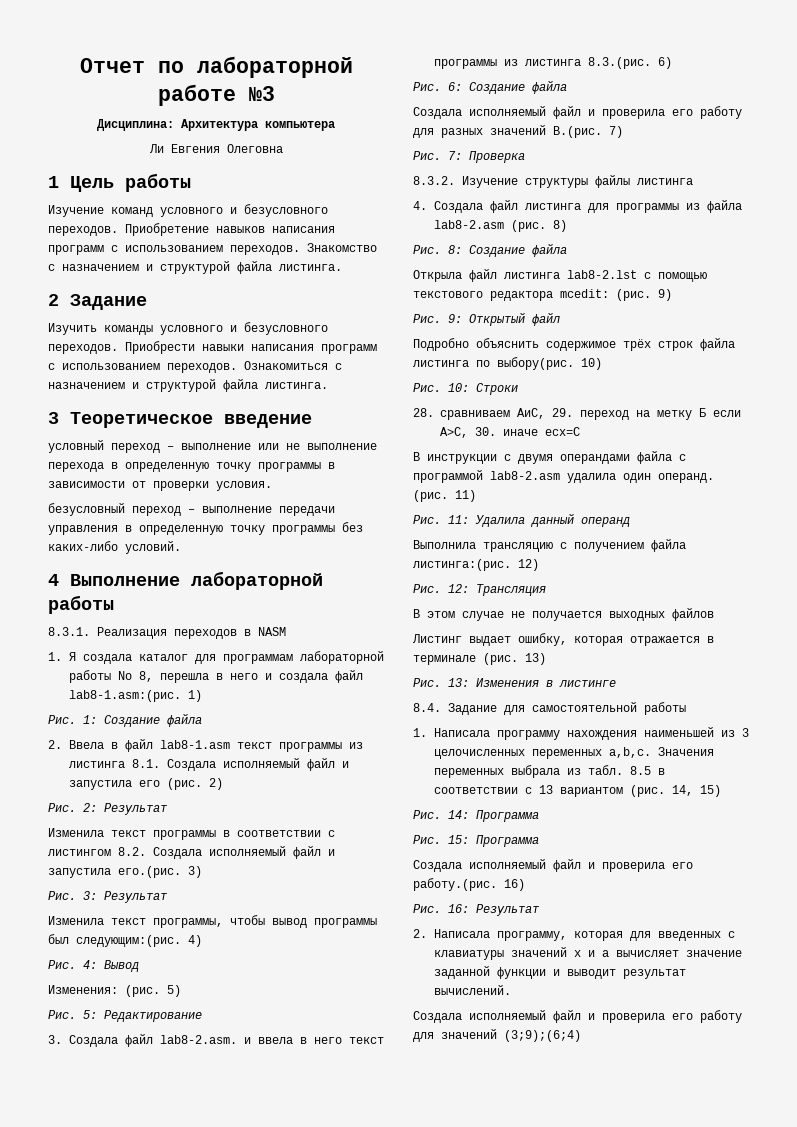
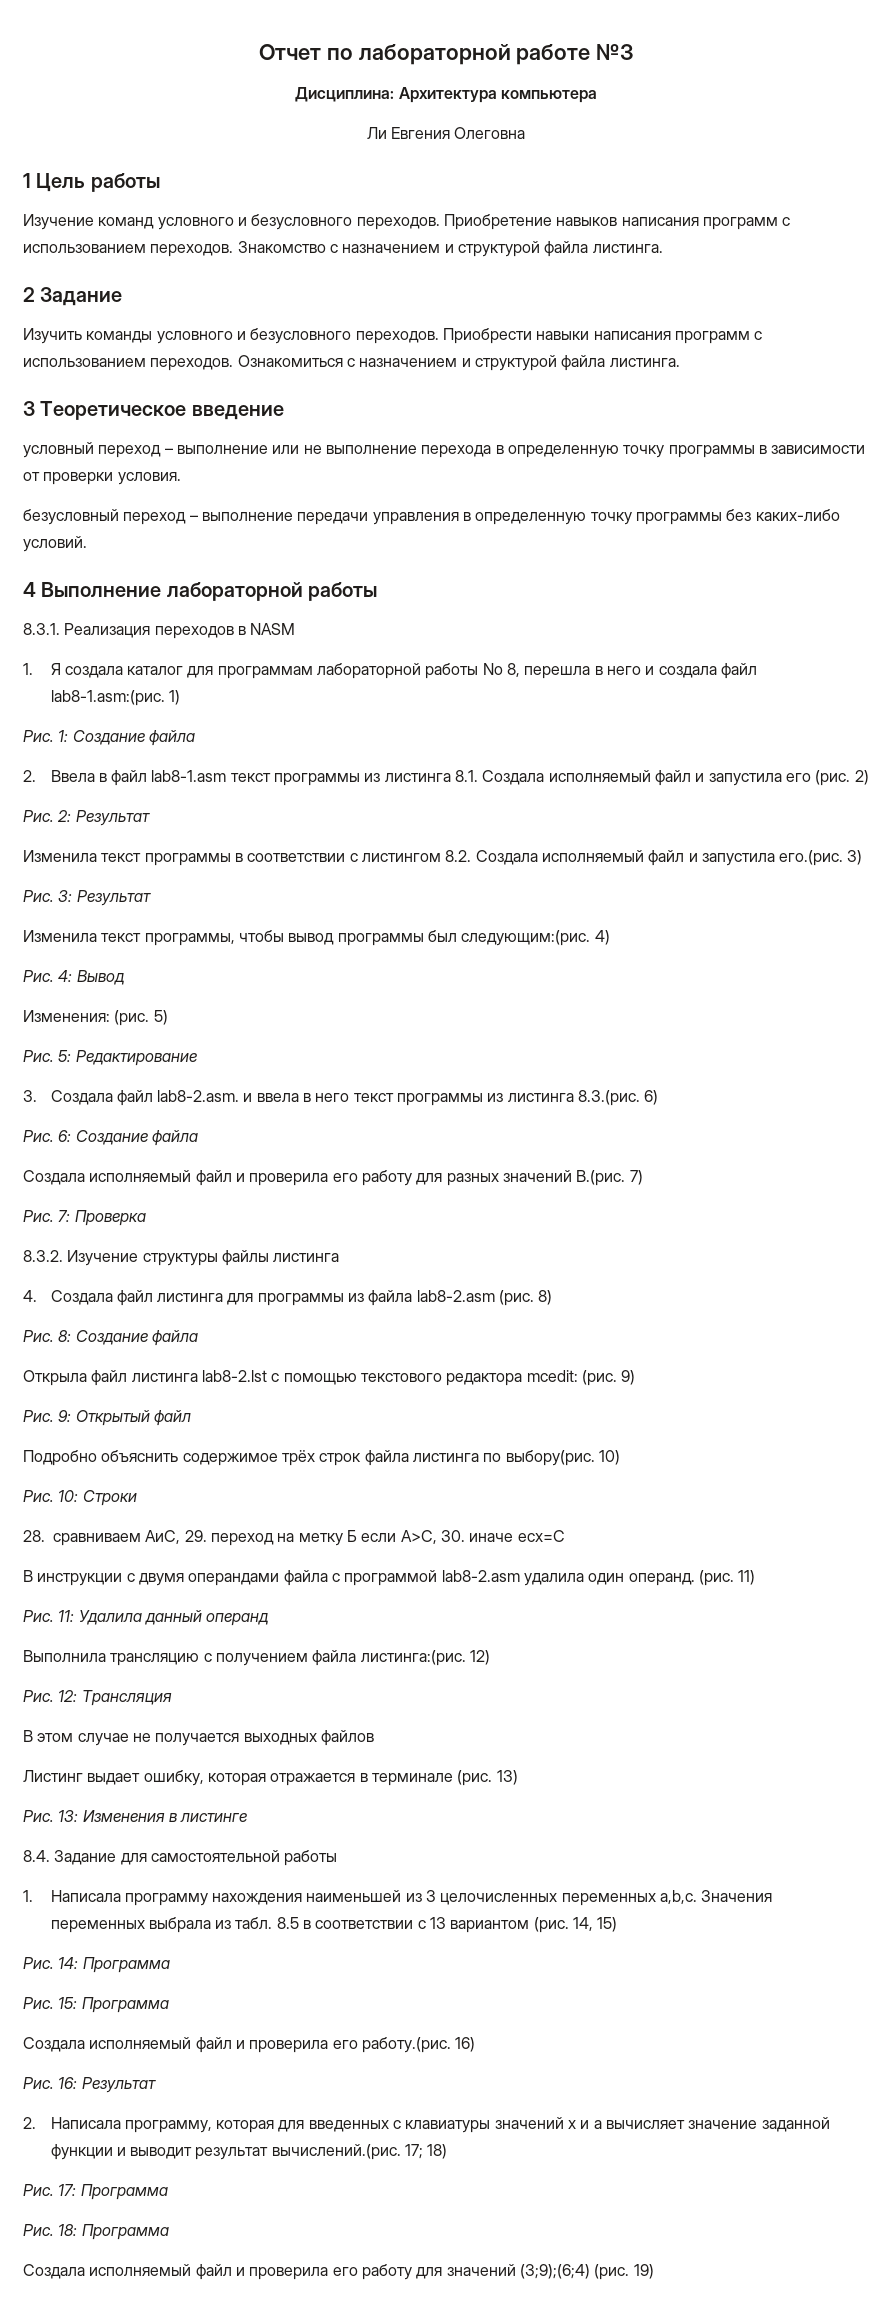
- 2. Написала программу, которая для введенных с клавиатуры значений х и а вычисляет значение заданной функции и выводит результат вычислений.
+ 2. Написала программу, которая для введенных с клавиатуры значений х и а вычисляет значение заданной функции и выводит результат вычислений.(рис. 17; 18)
+ Рис. 17: Программа
+ Рис. 18: Программа
- Создала исполняемый файл и проверила его работу для значений (3;9);(6;4)
+ Создала исполняемый файл и проверила его работу для значений (3;9);(6;4) (рис. 19)

